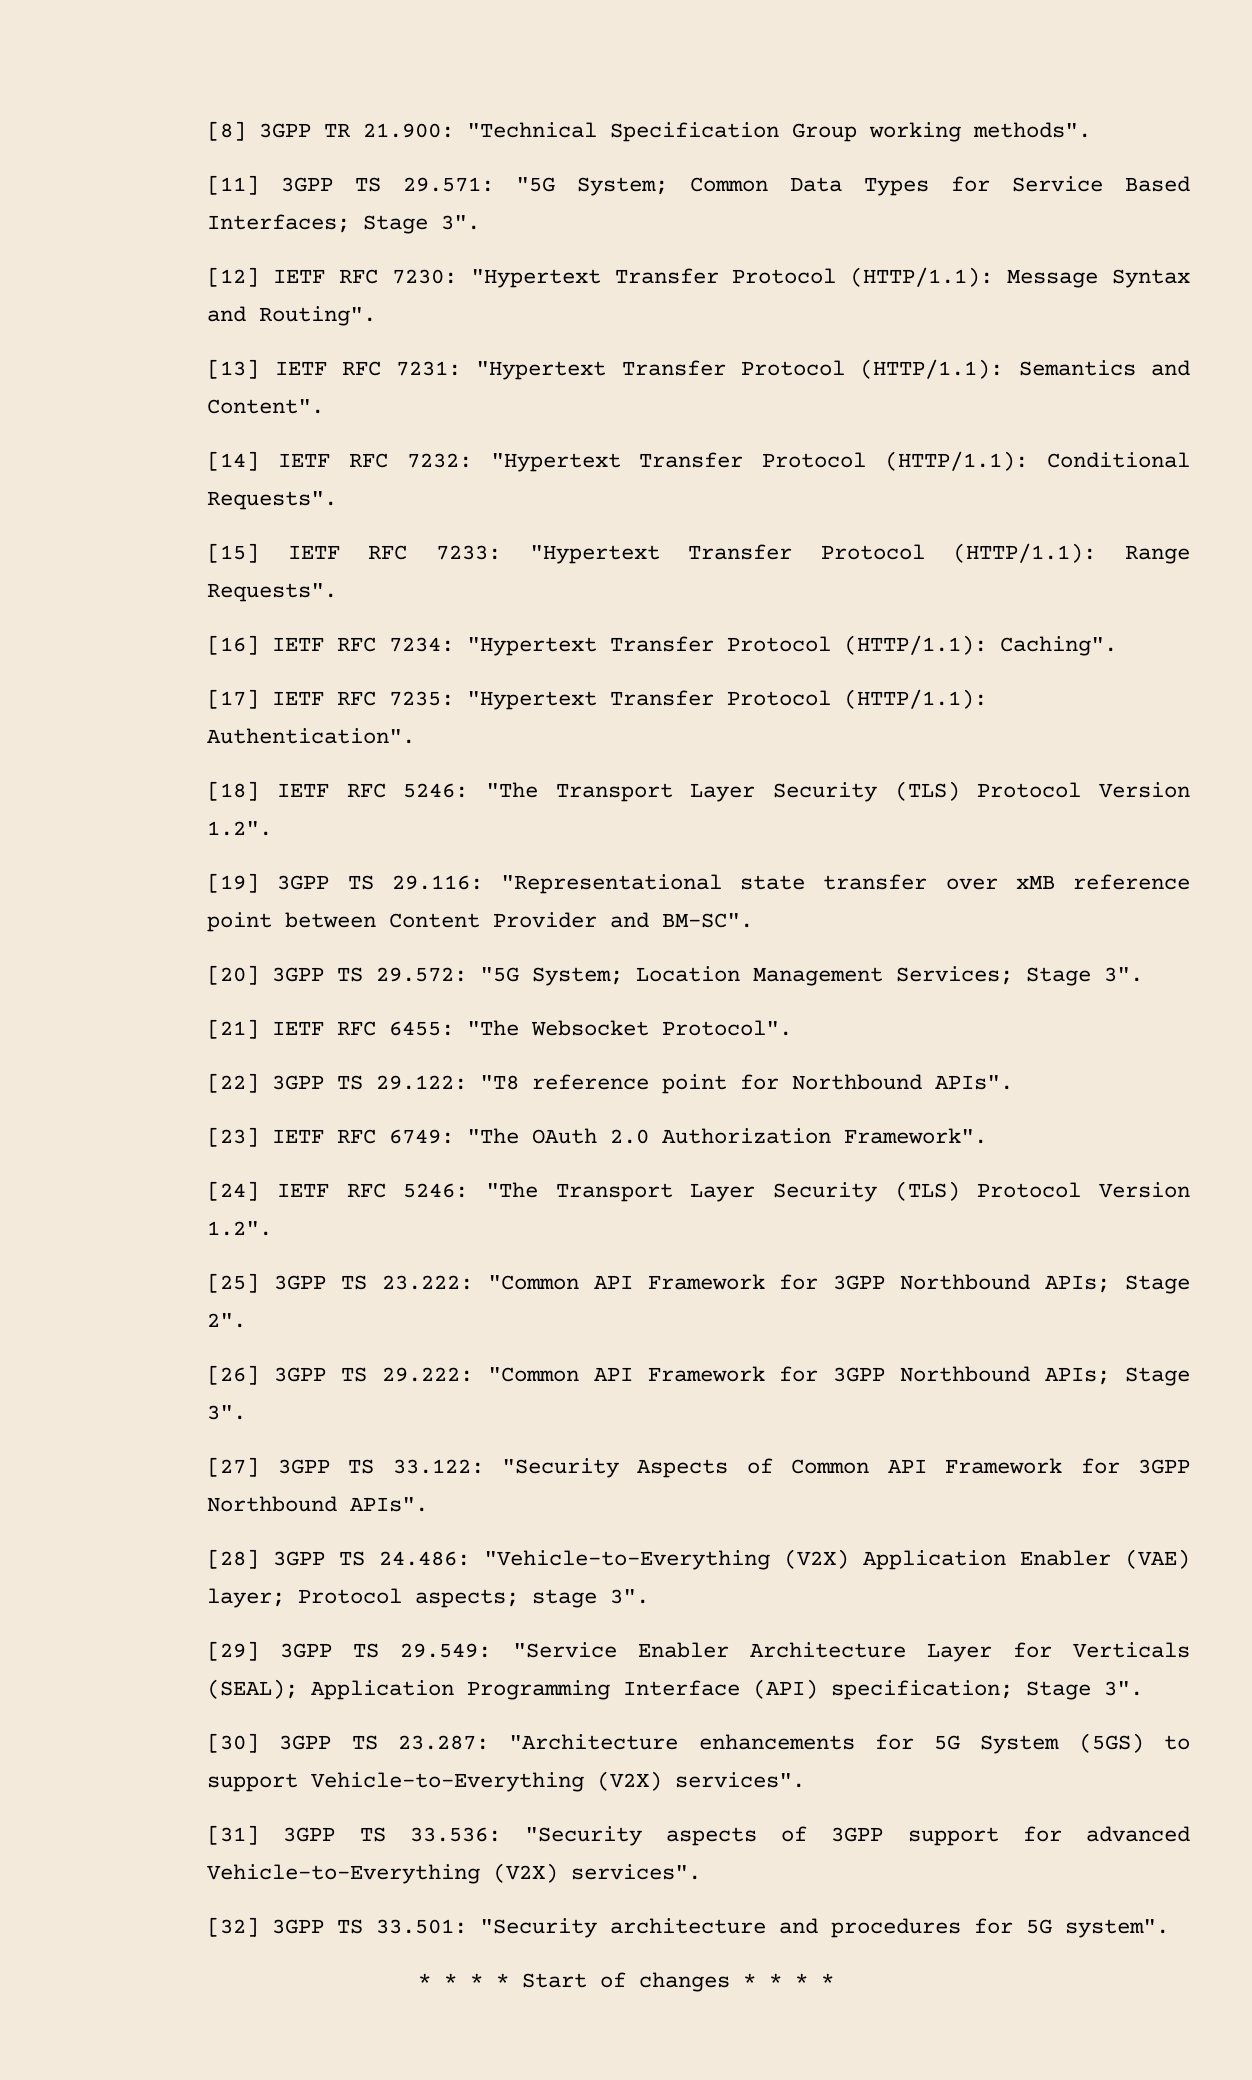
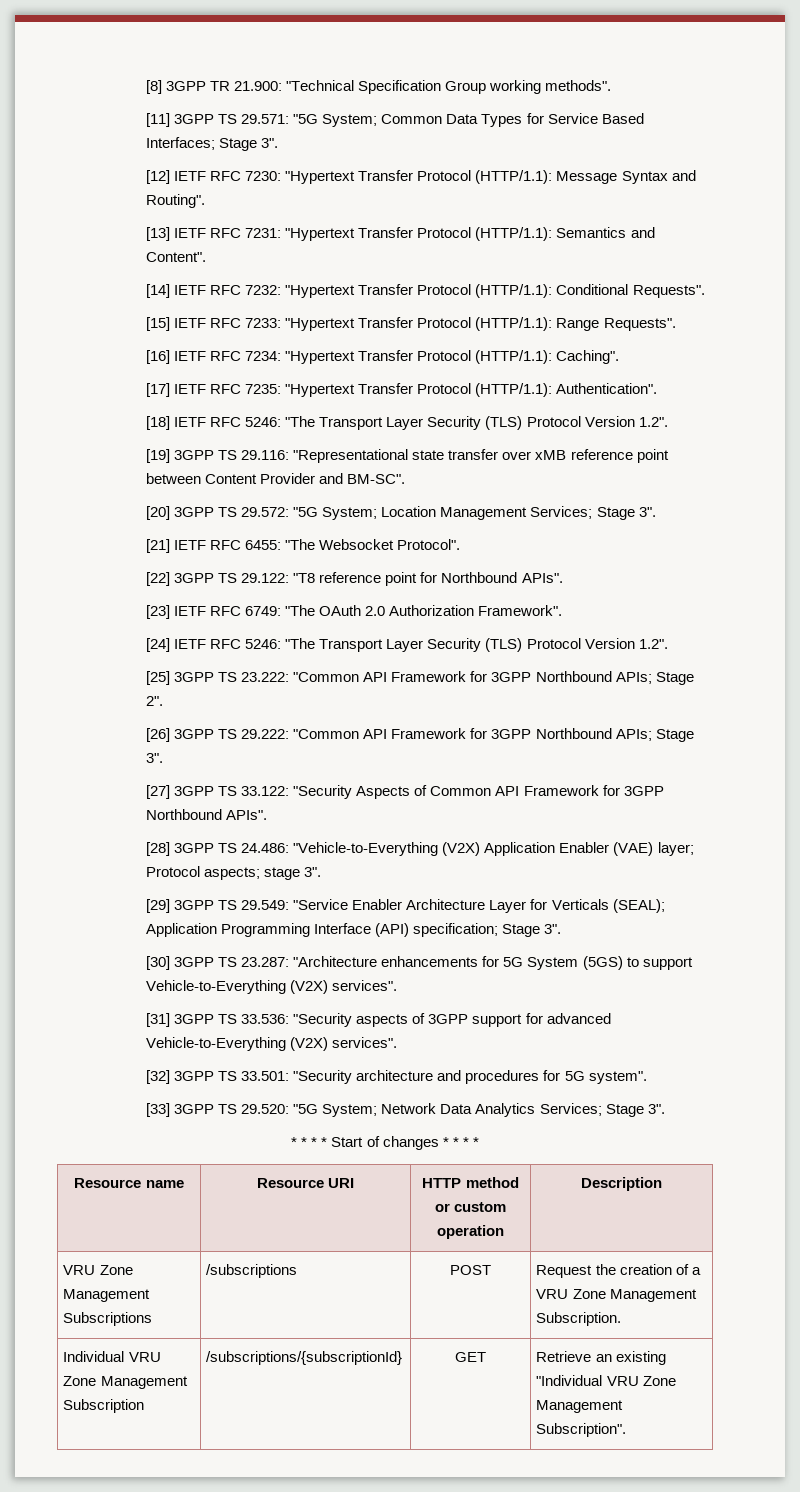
+ [33] 3GPP TS 29.520: "5G System; Network Data Analytics Services; Stage 3".
+ Resource name | Resource URI | HTTP method or custom operation | Description
+ VRU Zone Management Subscriptions | /subscriptions | POST | Request the creation of a VRU Zone Management Subscription.
+ Individual VRU Zone Management Subscription | /subscriptions/{subscriptionId} | GET | Retrieve an existing "Individual VRU Zone Management Subscription".

